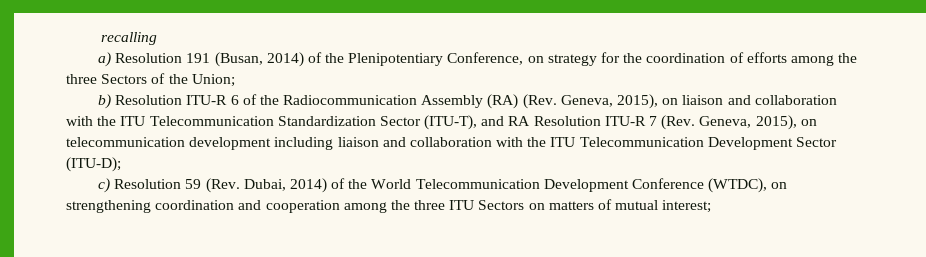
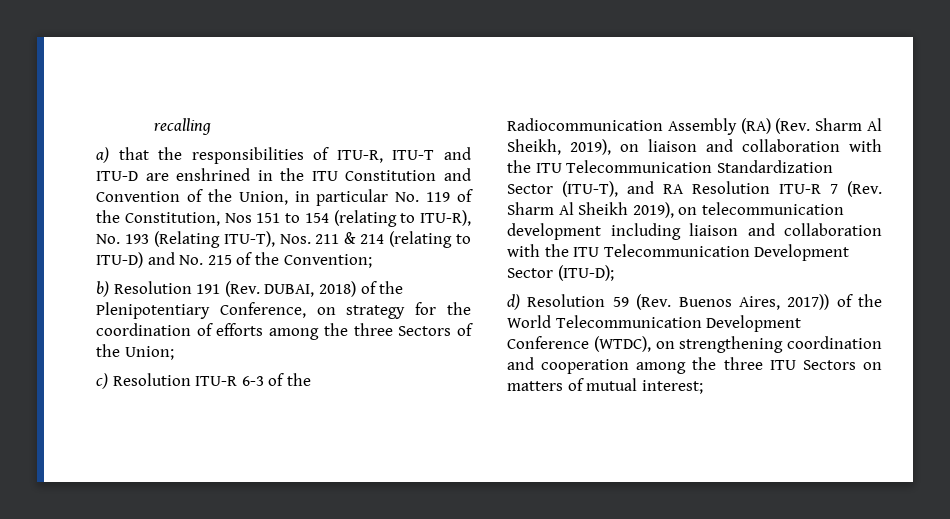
- a) Resolution 191 (Busan, 2014) of the Plenipotentiary Conference, on strategy for the coordination of efforts among the three Sectors of the Union;
+ a) that the responsibilities of ITU-R, ITU-T and ITU-D are enshrined in the ITU Constitution and Convention of the Union, in particular No. 119 of the Constitution, Nos 151 to 154 (relating to ITU-R), No. 193 (Relating ITU-T), Nos. 211 & 214 (relating to ITU-D) and No. 215 of the Convention;
+ b) Resolution 191 (Rev. DUBAI, 2018) of the Plenipotentiary Conference, on strategy for the coordination of efforts among the three Sectors of the Union;
- b) Resolution ITU-R 6 of the Radiocommunication Assembly (RA) (Rev. Geneva, 2015), on liaison and collaboration with the ITU Telecommunication Standardization Sector (ITU-T), and RA Resolution ITU-R 7 (Rev. Geneva, 2015), on telecommunication development including liaison and collaboration with the ITU Telecommunication Development Sector (ITU-D);
+ c) Resolution ITU-R 6-3 of the Radiocommunication Assembly (RA) (Rev. Sharm Al Sheikh, 2019), on liaison and collaboration with the ITU Telecommunication Standardization Sector (ITU-T), and RA Resolution ITU-R 7 (Rev. Sharm Al Sheikh 2019), on telecommunication development including liaison and collaboration with the ITU Telecommunication Development Sector (ITU-D);
- c) Resolution 59 (Rev. Dubai, 2014) of the World Telecommunication Development Conference (WTDC), on strengthening coordination and cooperation among the three ITU Sectors on matters of mutual interest;
+ d) Resolution 59 (Rev. Buenos Aires, 2017)) of the World Telecommunication Development Conference (WTDC), on strengthening coordination and cooperation among the three ITU Sectors on matters of mutual interest;

